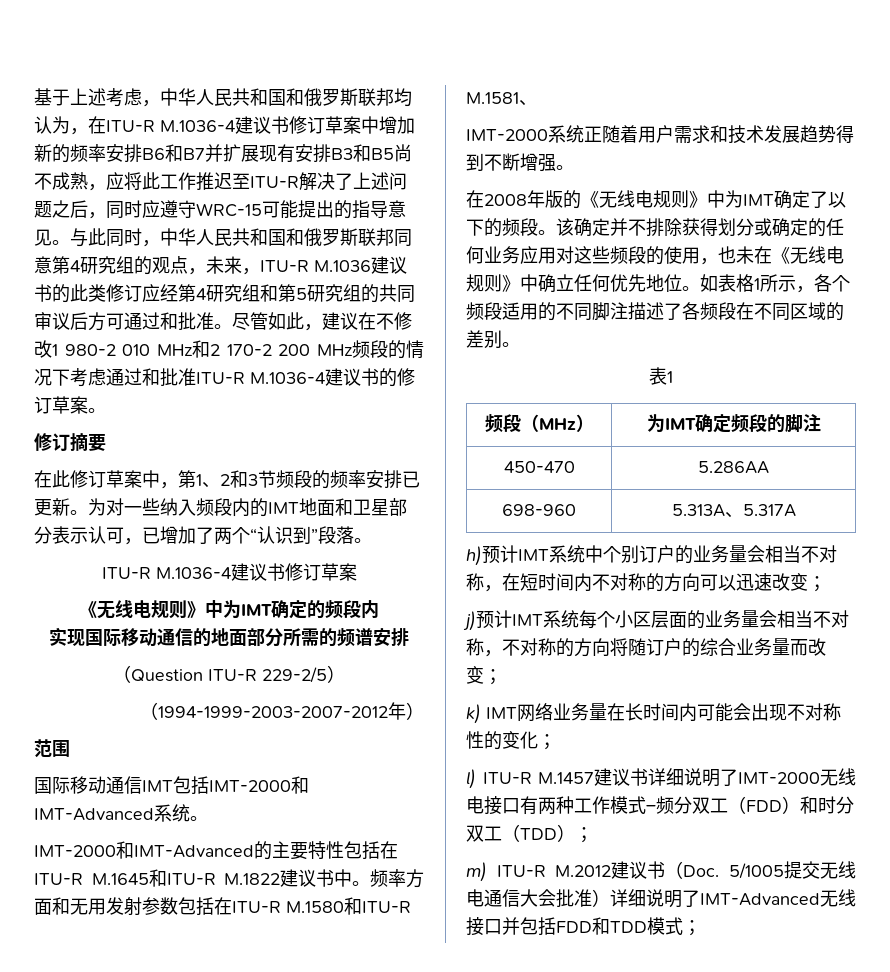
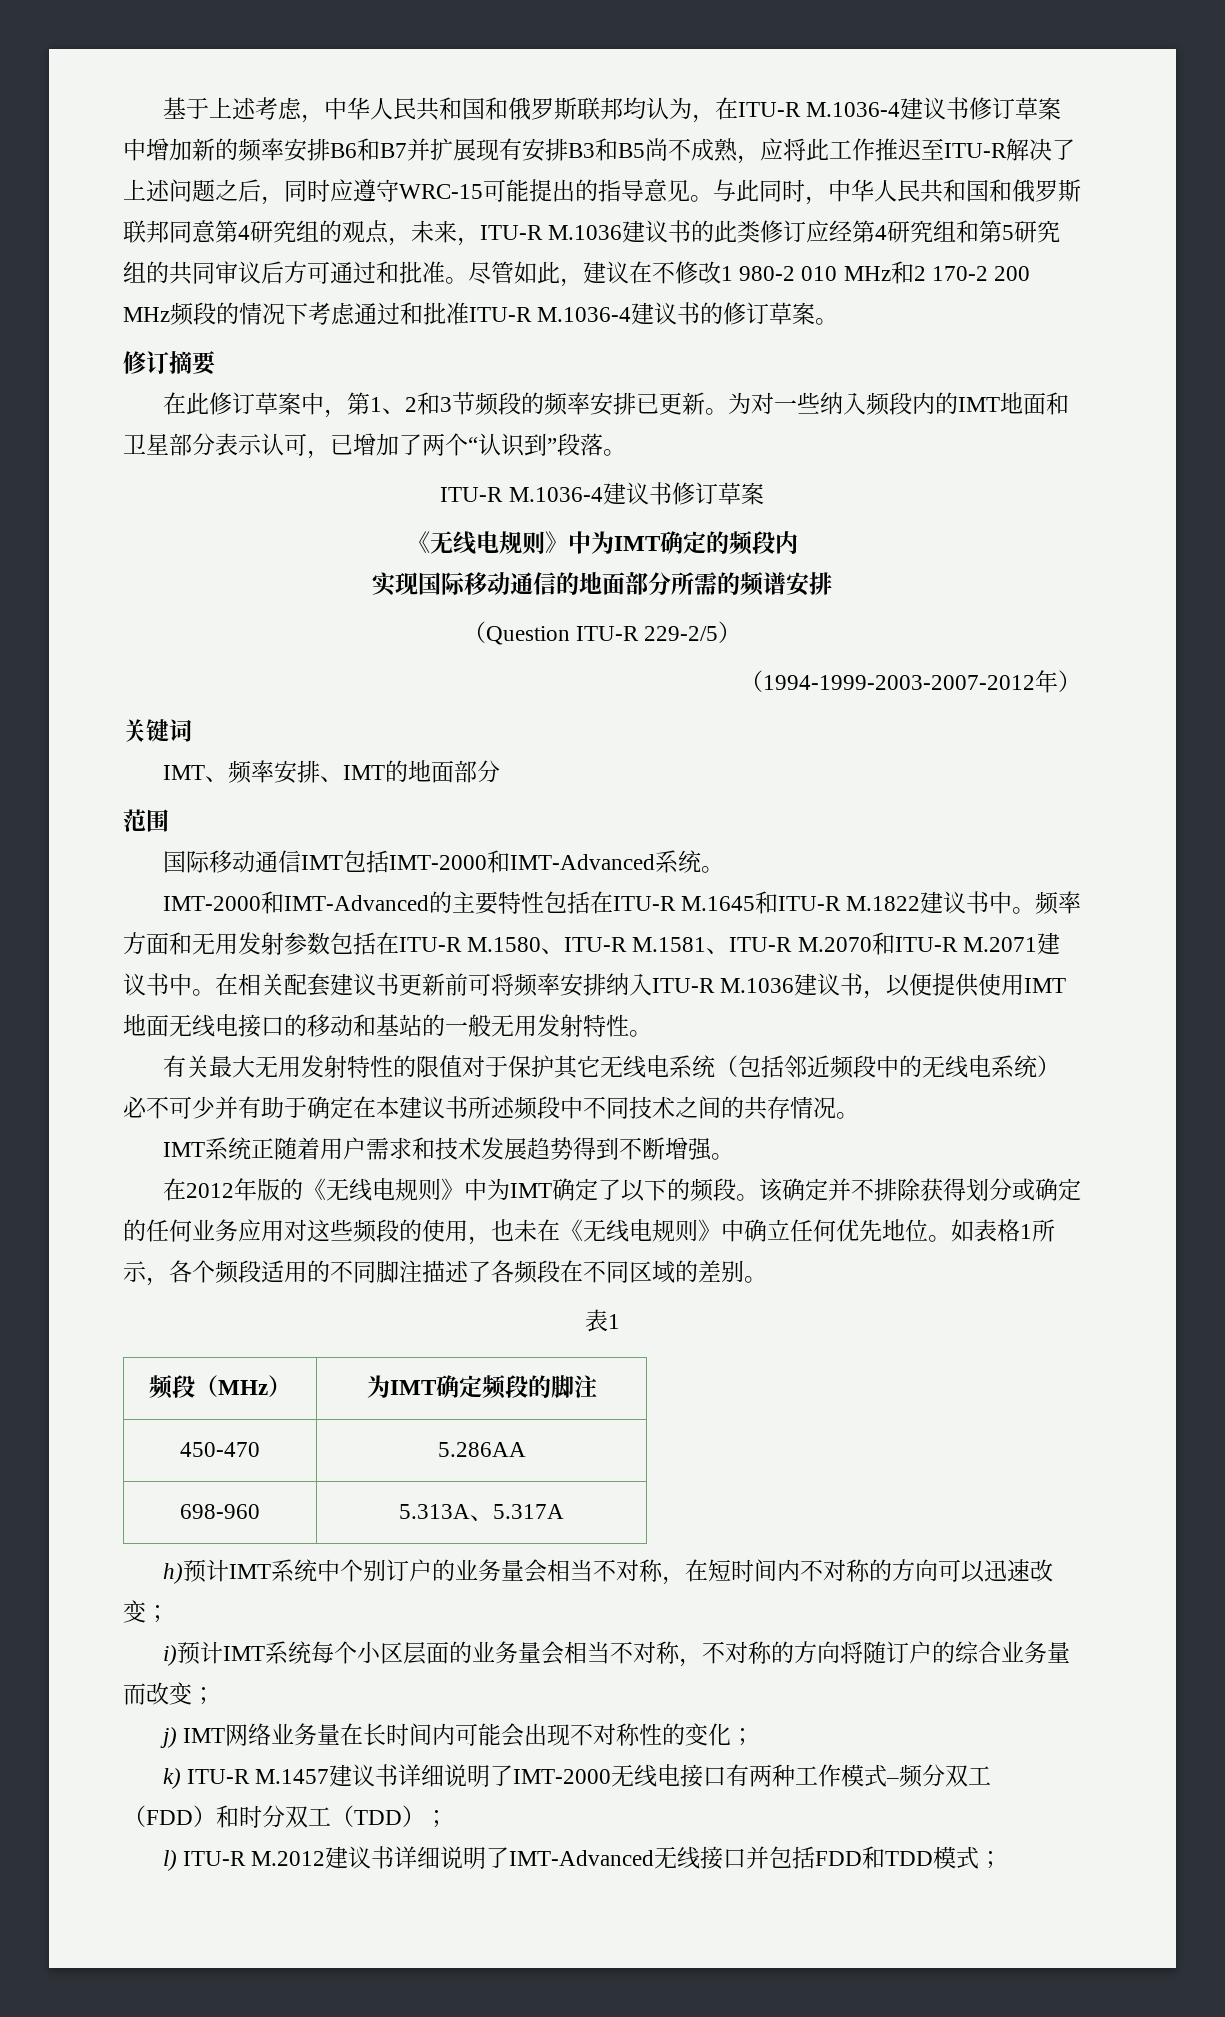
+ 关键词
+ IMT、频率安排、IMT的地面部分
- 频率方面和无用发射参数包括在ITU-R M.1580和ITU-R M.1581、
- IMT-2000系统正随着用户需求和技术发展趋势得到不断增强。
+ 频率方面和无用发射参数包括在ITU-R M.1580、ITU-R M.1581、ITU-R M.2070和ITU-R M.2071建议书中。在相关配套建议书更新前可将频率安排纳入ITU-R M.1036建议书，以便提供使用IMT地面无线电接口的移动和基站的一般无用发射特性。
+ 有关最大无用发射特性的限值对于保护其它无线电系统（包括邻近频段中的无线电系统）必不可少并有助于确定在本建议书所述频段中不同技术之间的共存情况。
+ IMT系统正随着用户需求和技术发展趋势得到不断增强。
- 在2008年版的《无线电规则》中为IMT确定了以下的频段。
+ 在2012年版的《无线电规则》中为IMT确定了以下的频段。
- j)预计IMT系统每个小区层面的业务量会相当不对称，不对称的方向将随订户的综合业务量而改变；
+ i)预计IMT系统每个小区层面的业务量会相当不对称，不对称的方向将随订户的综合业务量而改变；
- k) IMT网络业务量在长时间内可能会出现不对称性的变化；
+ j) IMT网络业务量在长时间内可能会出现不对称性的变化；
- l) ITU-R M.1457建议书详细说明了IMT-2000无线电接口有两种工作模式–频分双工（FDD）和时分双工（TDD）；
+ k) ITU-R M.1457建议书详细说明了IMT-2000无线电接口有两种工作模式–频分双工（FDD）和时分双工（TDD）；
- m) ITU-R M.2012建议书（Doc. 5/1005提交无线电通信大会批准）详细说明了IMT-Advanced无线接口并包括FDD和TDD模式；
+ l) ITU-R M.2012建议书详细说明了IMT-Advanced无线接口并包括FDD和TDD模式；

